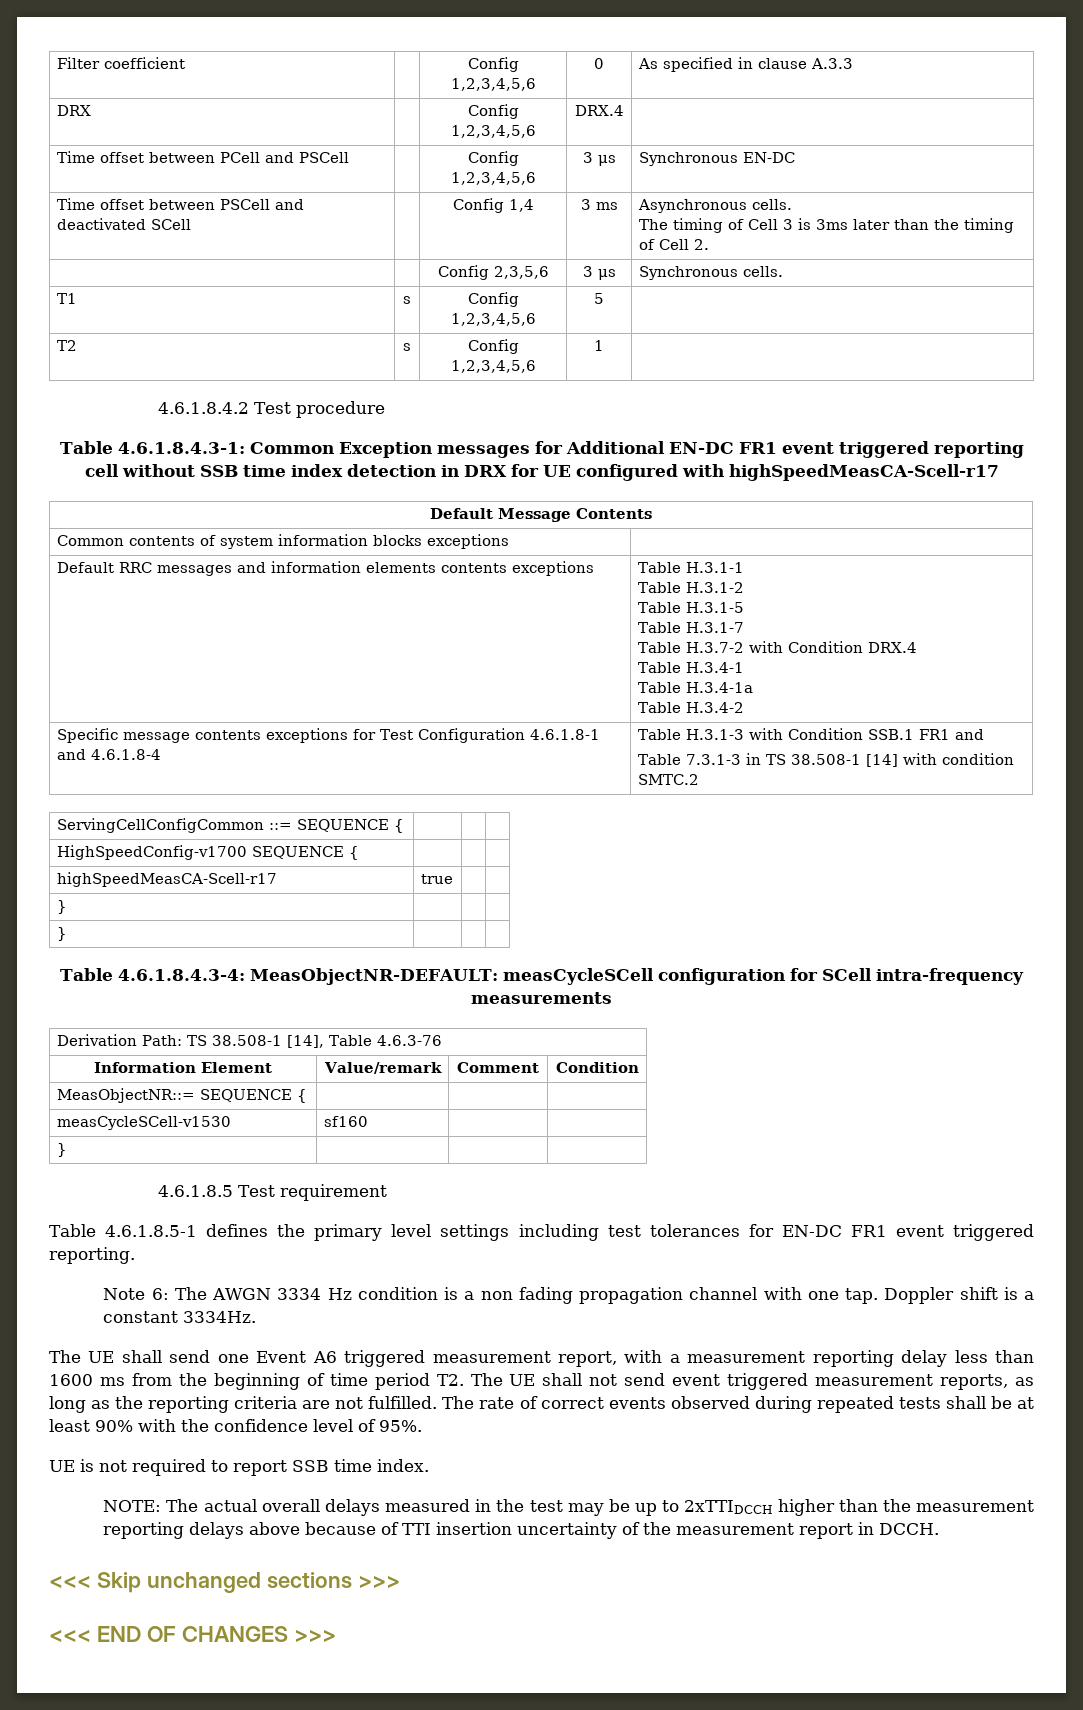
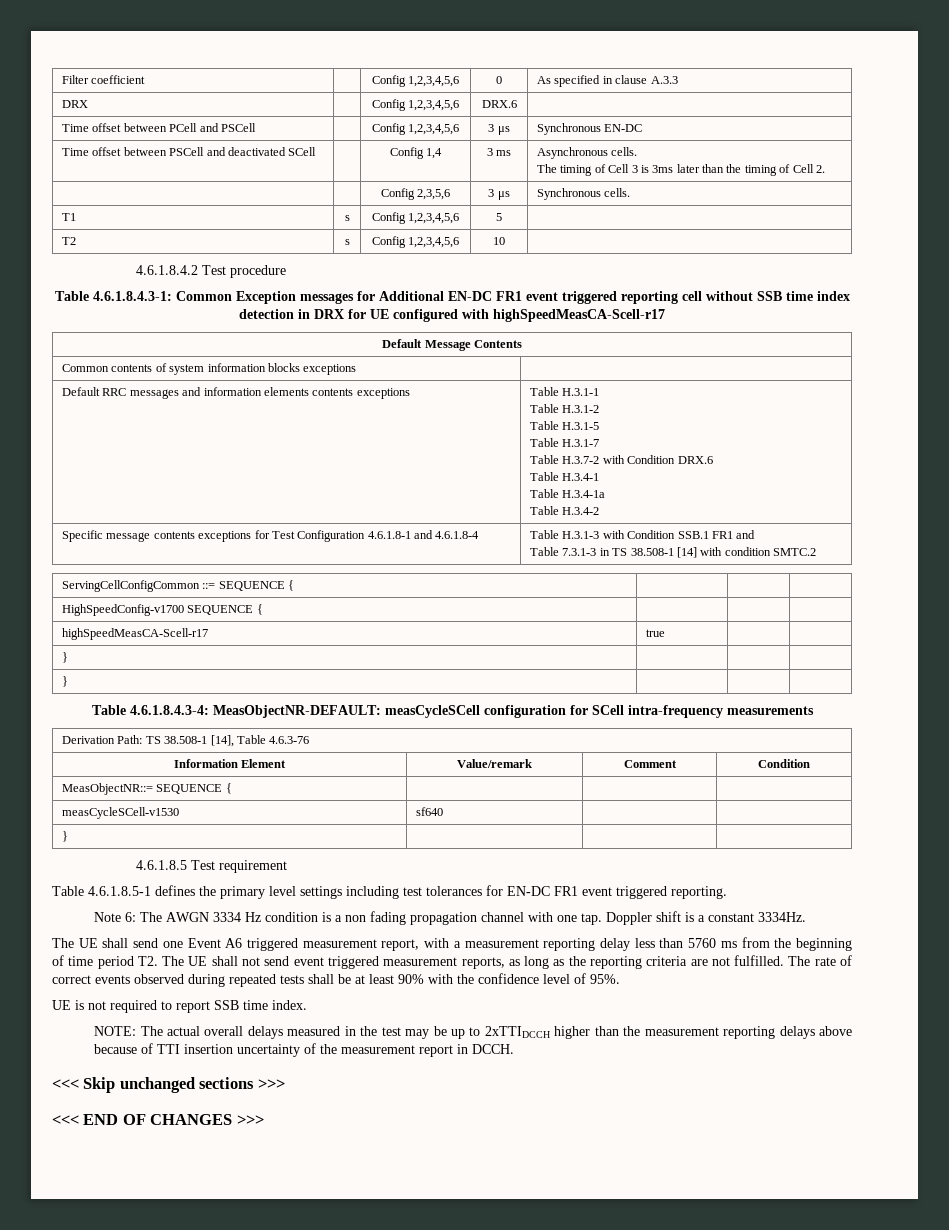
- DRX | | Config 1,2,3,4,5,6 | DRX.4 |
+ DRX | | Config 1,2,3,4,5,6 | DRX.6 |
- T2 | s | Config 1,2,3,4,5,6 | 1 |
+ T2 | s | Config 1,2,3,4,5,6 | 10 |
  Default RRC messages and information elements contents exceptions | Table H.3.1-1
  Table H.3.1-2
  Table H.3.1-5
  Table H.3.1-7
- Table H.3.7-2 with Condition DRX.4
+ Table H.3.7-2 with Condition DRX.6
- measCycleSCell-v1530 | sf160 | |
+ measCycleSCell-v1530 | sf640 | |
- The UE shall send one Event A6 triggered measurement report, with a measurement reporting delay less than 1600 ms from the beginning of time period T2. The UE shall not send event triggered measurement reports, as long as the reporting criteria are not fulfilled.
+ The UE shall send one Event A6 triggered measurement report, with a measurement reporting delay less than 5760 ms from the beginning of time period T2. The UE shall not send event triggered measurement reports, as long as the reporting criteria are not fulfilled.

